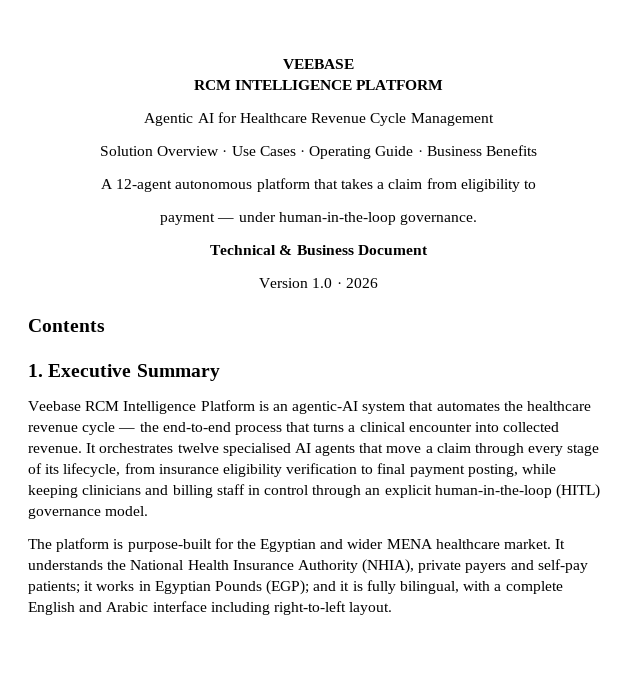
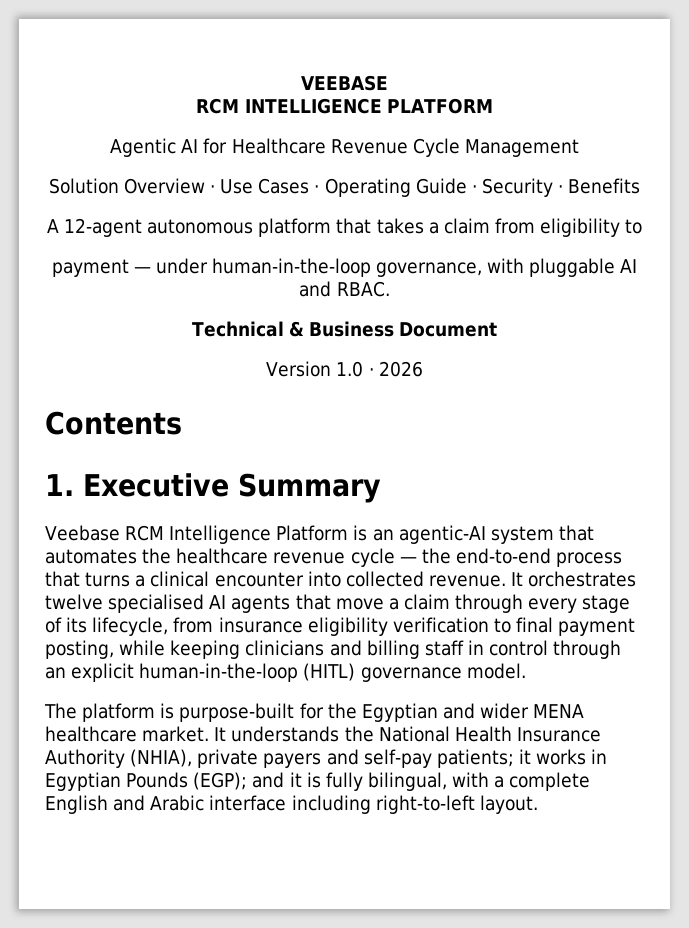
- Solution Overview · Use Cases · Operating Guide · Business Benefits
+ Solution Overview · Use Cases · Operating Guide · Security · Benefits
- payment — under human-in-the-loop governance.
+ payment — under human-in-the-loop governance, with pluggable AI and RBAC.

